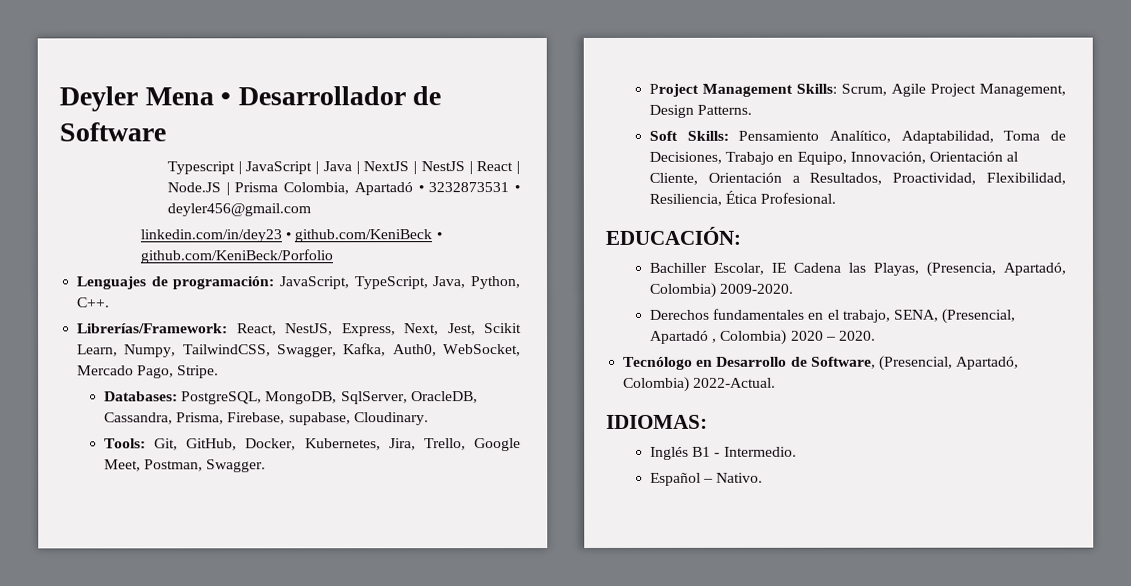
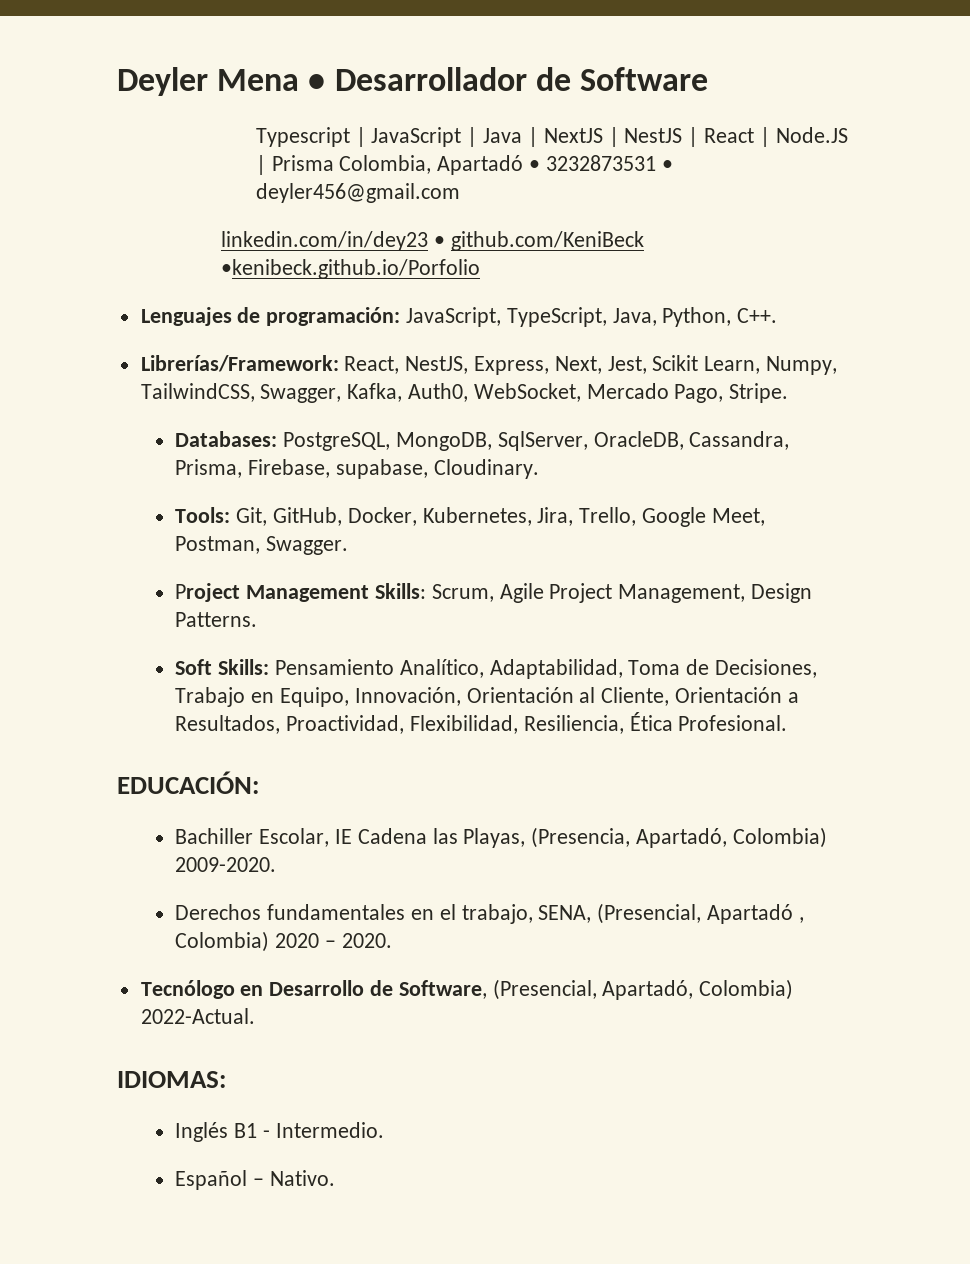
- linkedin.com/in/dey23 • github.com/KeniBeck • github.com/KeniBeck/Porfolio
+ linkedin.com/in/dey23 • github.com/KeniBeck •kenibeck.github.io/Porfolio

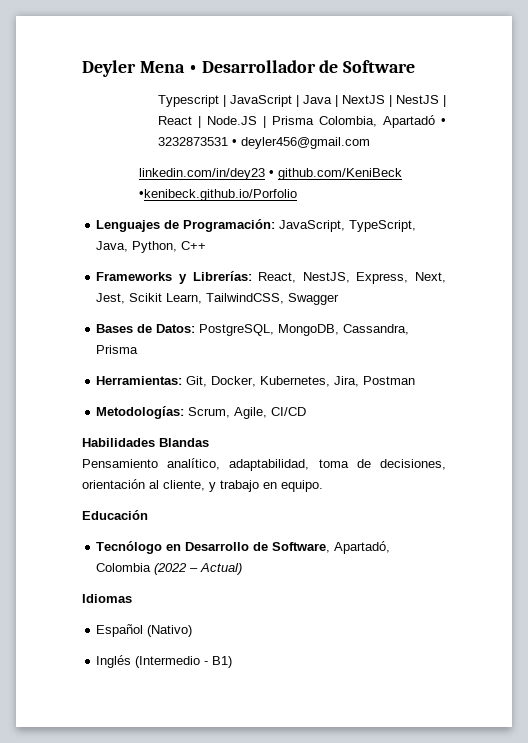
- Lenguajes de programación: JavaScript, TypeScript, Java, Python, C++.
- Librerías/Framework: React, NestJS, Express, Next, Jest, Scikit Learn, Numpy, TailwindCSS, Swagger, Kafka, Auth0, WebSocket, Mercado Pago, Stripe.
- Databases: PostgreSQL, MongoDB, SqlServer, OracleDB, Cassandra, Prisma, Firebase, supabase, Cloudinary.
- Tools: Git, GitHub, Docker, Kubernetes, Jira, Trello, Google Meet, Postman, Swagger.
- Project Management Skills: Scrum, Agile Project Management, Design Patterns.
- Soft Skills: Pensamiento Analítico, Adaptabilidad, Toma de Decisiones, Trabajo en Equipo, Innovación, Orientación al Cliente, Orientación a Resultados, Proactividad, Flexibilidad, Resiliencia, Ética Profesional.
- EDUCACIÓN:
- Bachiller Escolar, IE Cadena las Playas, (Presencia, Apartadó, Colombia) 2009-2020.
- Derechos fundamentales en el trabajo, SENA, (Presencial, Apartadó , Colombia) 2020 – 2020.
+ Lenguajes de Programación: JavaScript, TypeScript, Java, Python, C++
+ Frameworks y Librerías: React, NestJS, Express, Next, Jest, Scikit Learn, TailwindCSS, Swagger
+ Bases de Datos: PostgreSQL, MongoDB, Cassandra, Prisma
+ Herramientas: Git, Docker, Kubernetes, Jira, Postman
+ Metodologías: Scrum, Agile, CI/CD
+ Habilidades Blandas
+ Pensamiento analítico, adaptabilidad, toma de decisiones, orientación al cliente, y trabajo en equipo.
+ Educación
- Tecnólogo en Desarrollo de Software, (Presencial, Apartadó, Colombia) 2022-Actual.
- IDIOMAS:
- Inglés B1 - Intermedio.
- Español – Nativo.
+ Tecnólogo en Desarrollo de Software, Apartadó, Colombia (2022 – Actual)
+ Idiomas
+ Español (Nativo)
+ Inglés (Intermedio - B1)

